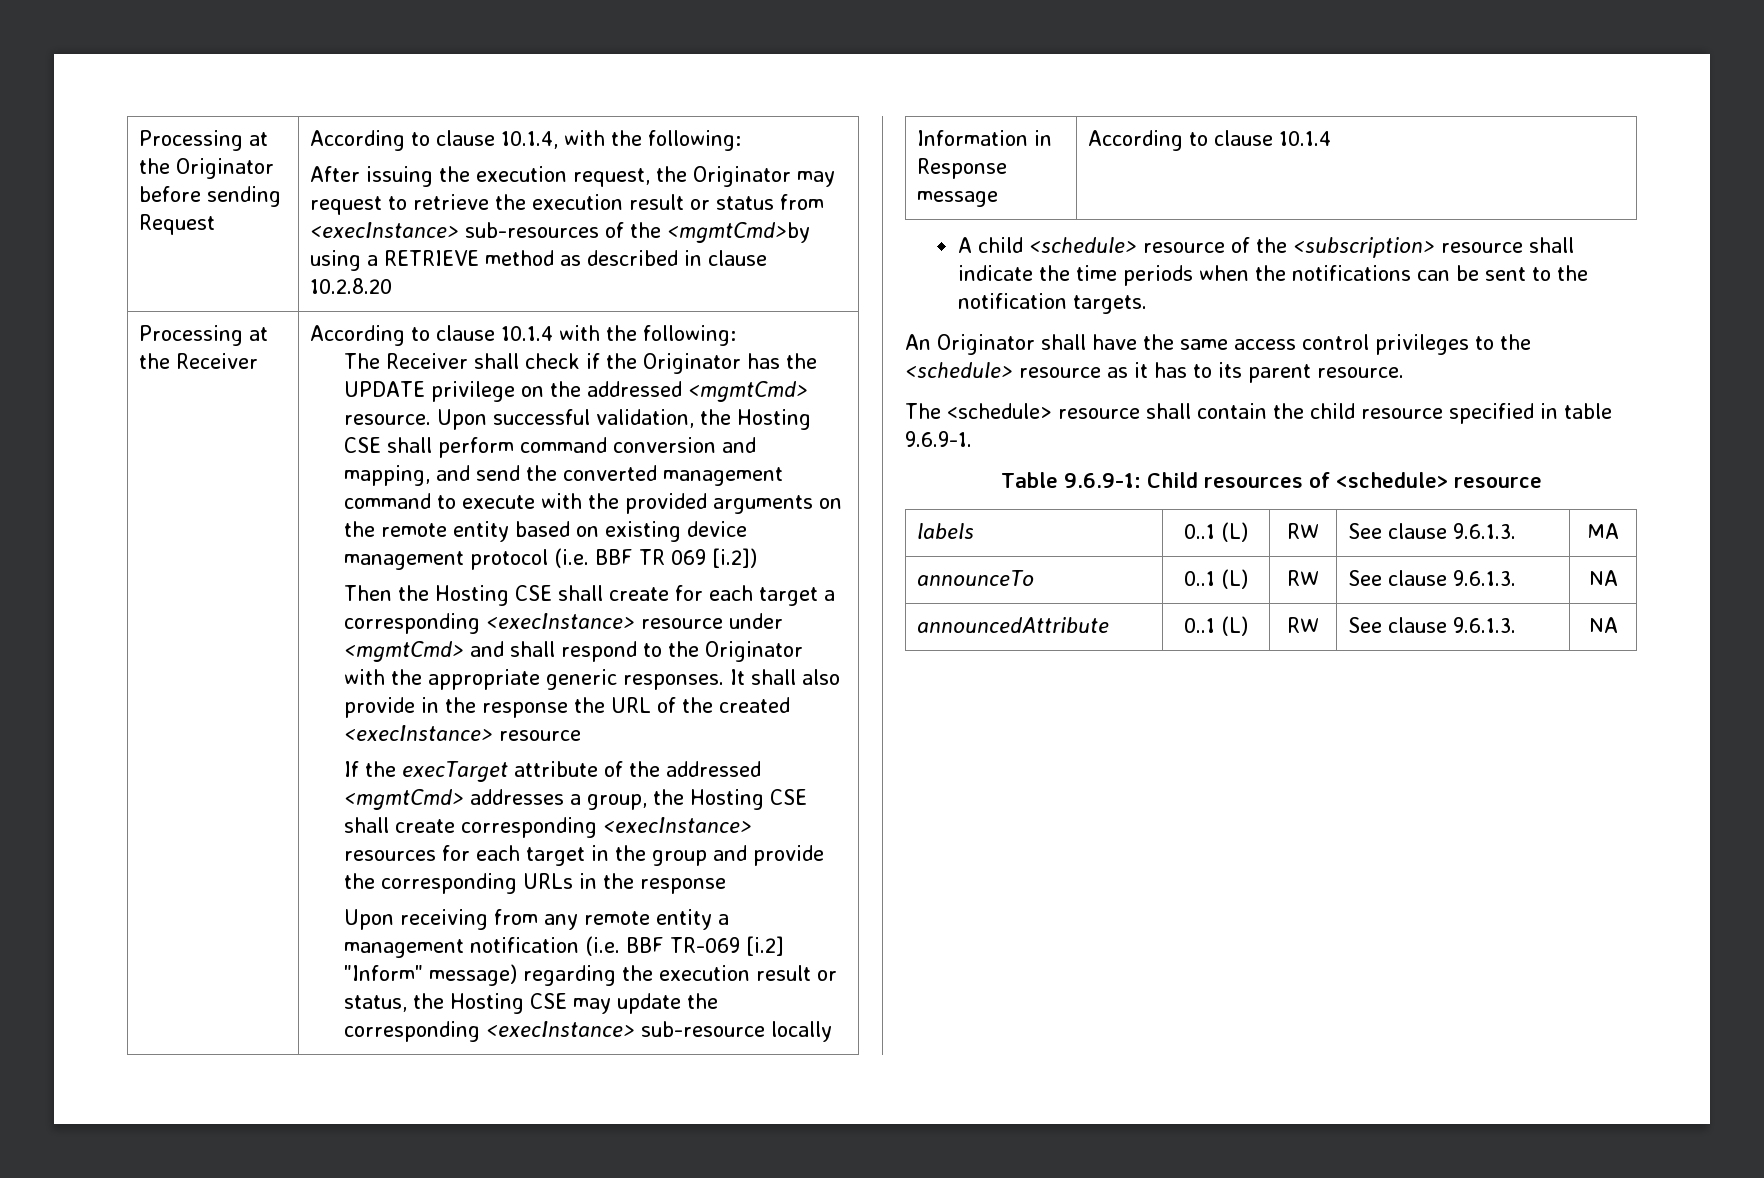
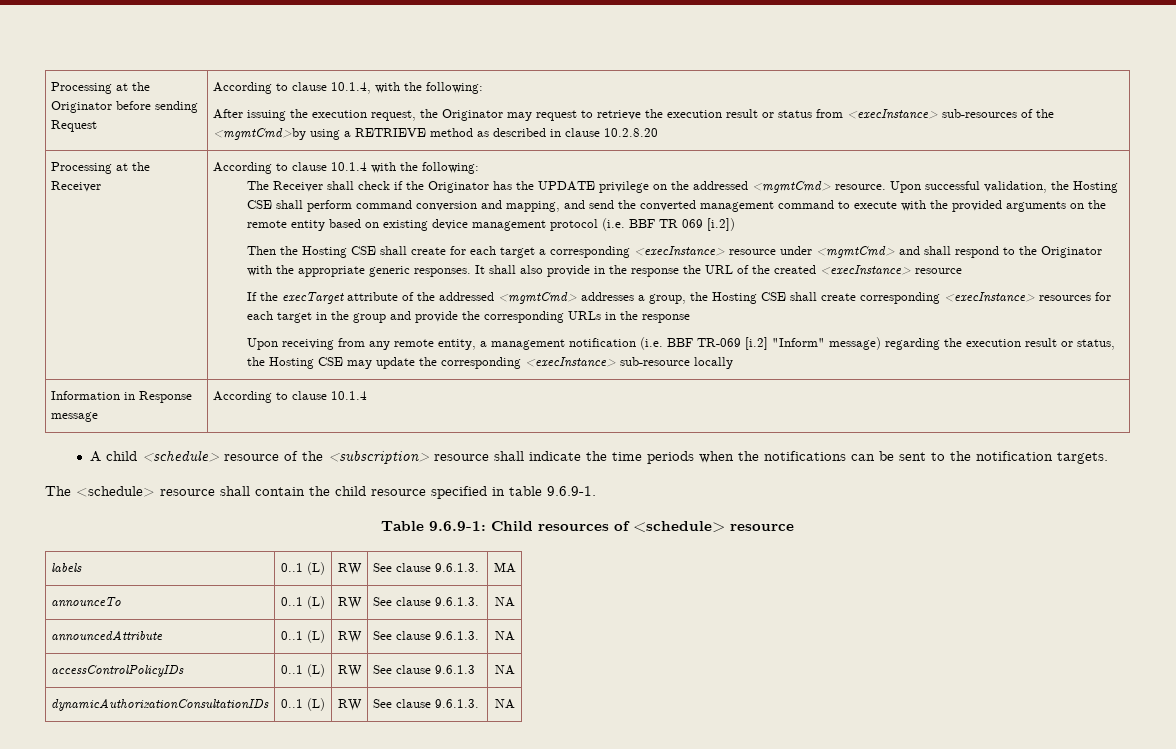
- Upon receiving from any remote entity a management notification (i.e. BBF TR-069 [i.2] "Inform" message) regarding the execution result or status, the Hosting CSE may update the corresponding <execInstance> sub-resource locally
+ Upon receiving from any remote entity, a management notification (i.e. BBF TR-069 [i.2] "Inform" message) regarding the execution result or status, the Hosting CSE may update the corresponding <execInstance> sub-resource locally
- An Originator shall have the same access control privileges to the <schedule> resource as it has to its parent resource.
+ accessControlPolicyIDs | 0..1 (L) | RW | See clause 9.6.1.3 | NA
+ dynamicAuthorizationConsultationIDs | 0..1 (L) | RW | See clause 9.6.1.3. | NA

